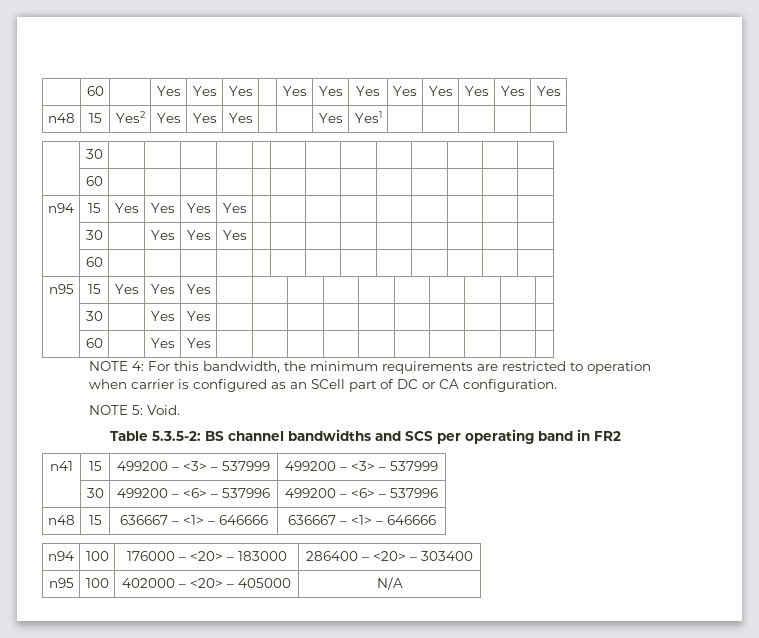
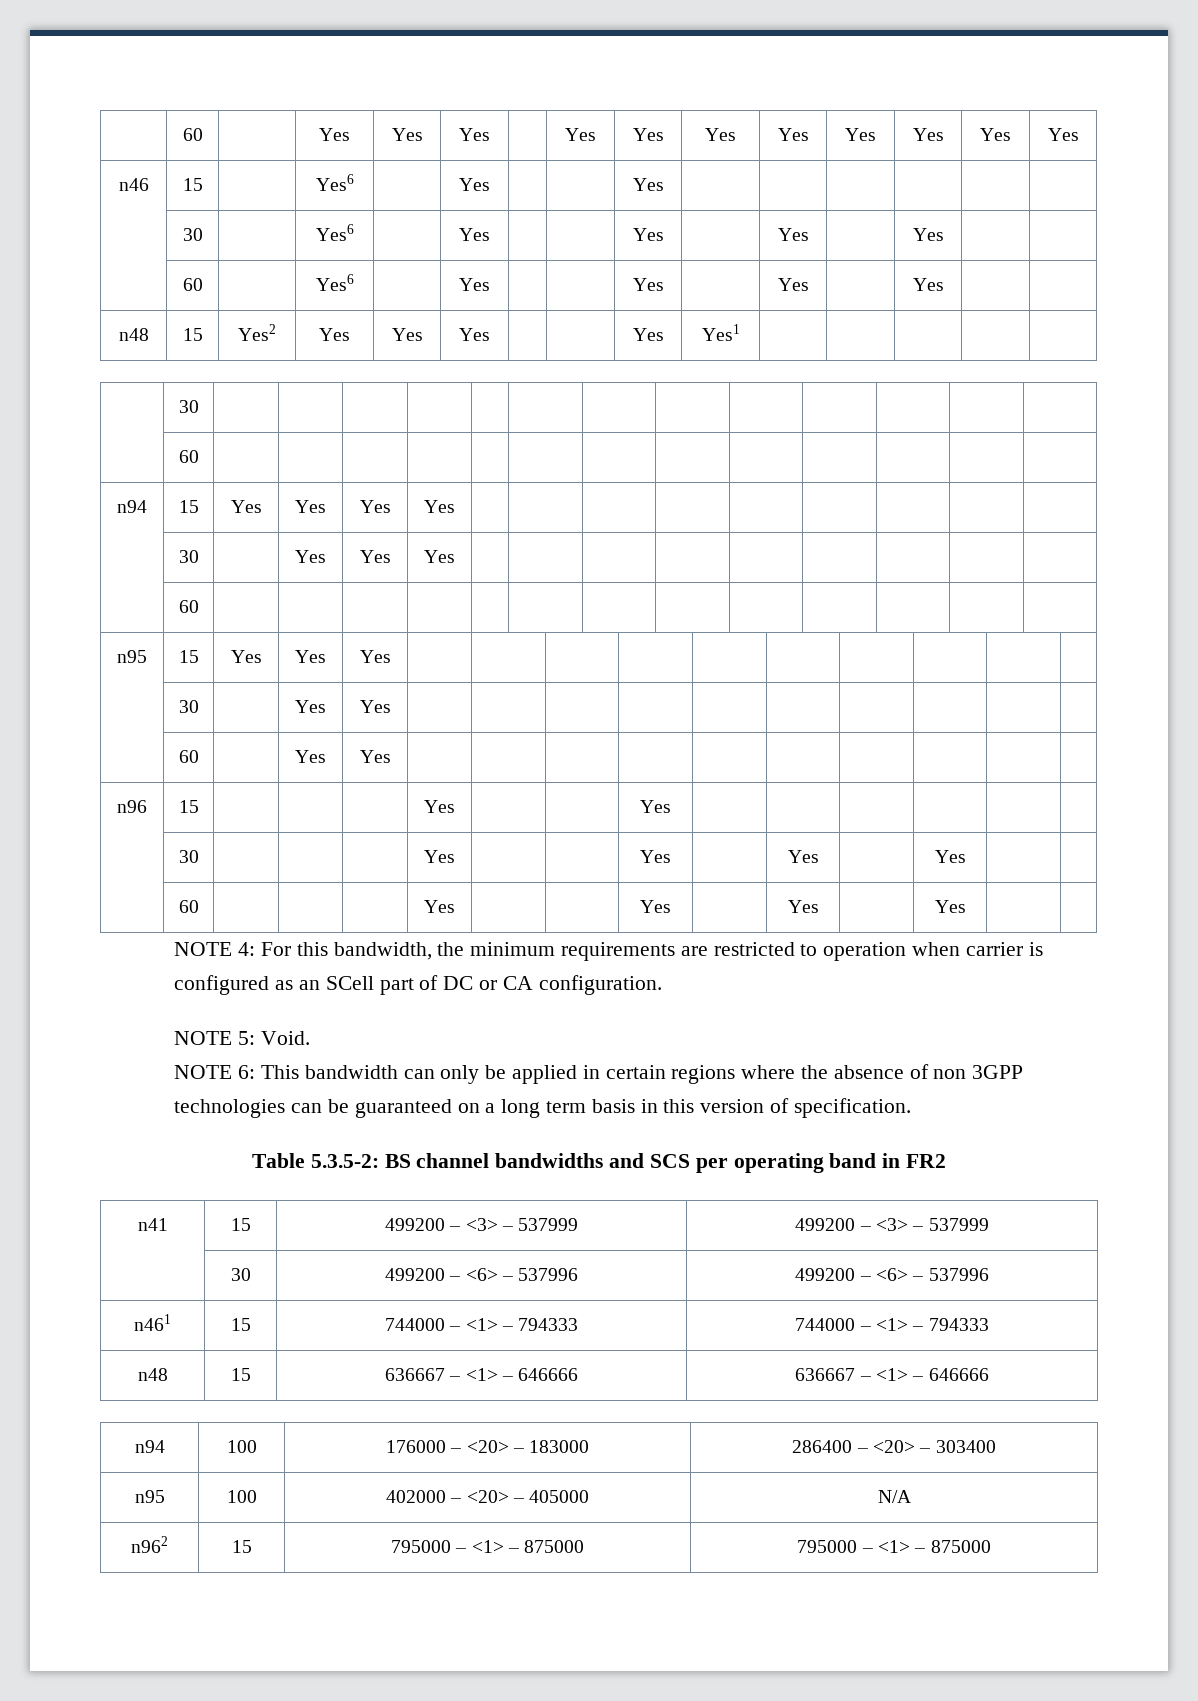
+ n46 | 15 | | Yes6 | | Yes | | | Yes | | | | | |
+ | 30 | | Yes6 | | Yes | | | Yes | | Yes | | Yes | |
+ | 60 | | Yes6 | | Yes | | | Yes | | Yes | | Yes | |
+ n96 | 15 | | | | Yes | | | Yes | | | | | |
+ | 30 | | | | Yes | | | Yes | | Yes | | Yes | |
+ | 60 | | | | Yes | | | Yes | | Yes | | Yes | |
+ NOTE 6: This bandwidth can only be applied in certain regions where the absence of non 3GPP technologies can be guaranteed on a long term basis in this version of specification.
+ n461 | 15 | 744000 – <1> – 794333 | 744000 – <1> – 794333
+ n962 | 15 | 795000 – <1> – 875000 | 795000 – <1> – 875000

